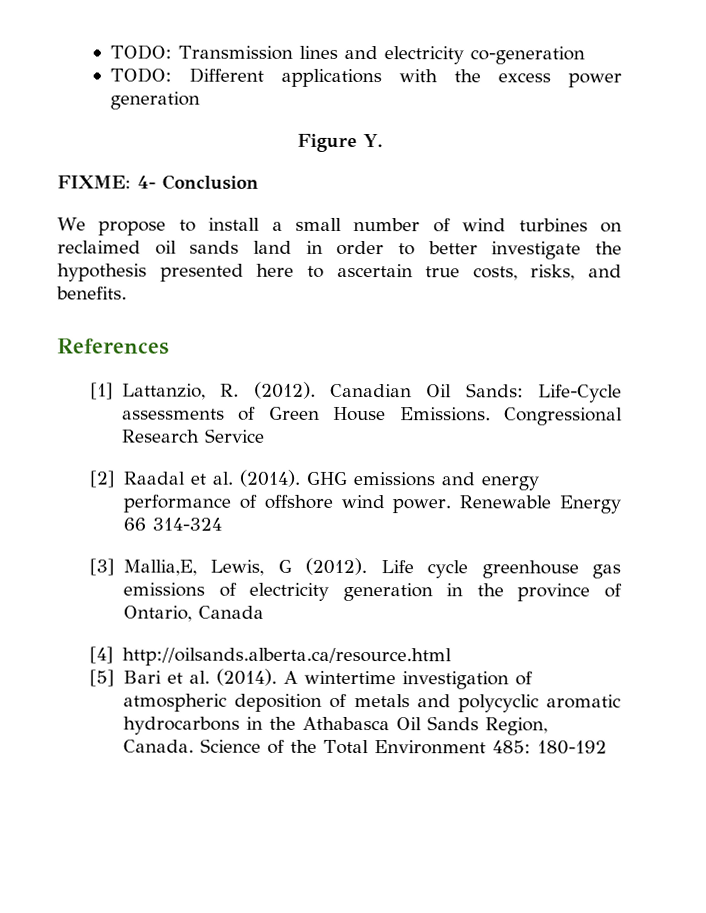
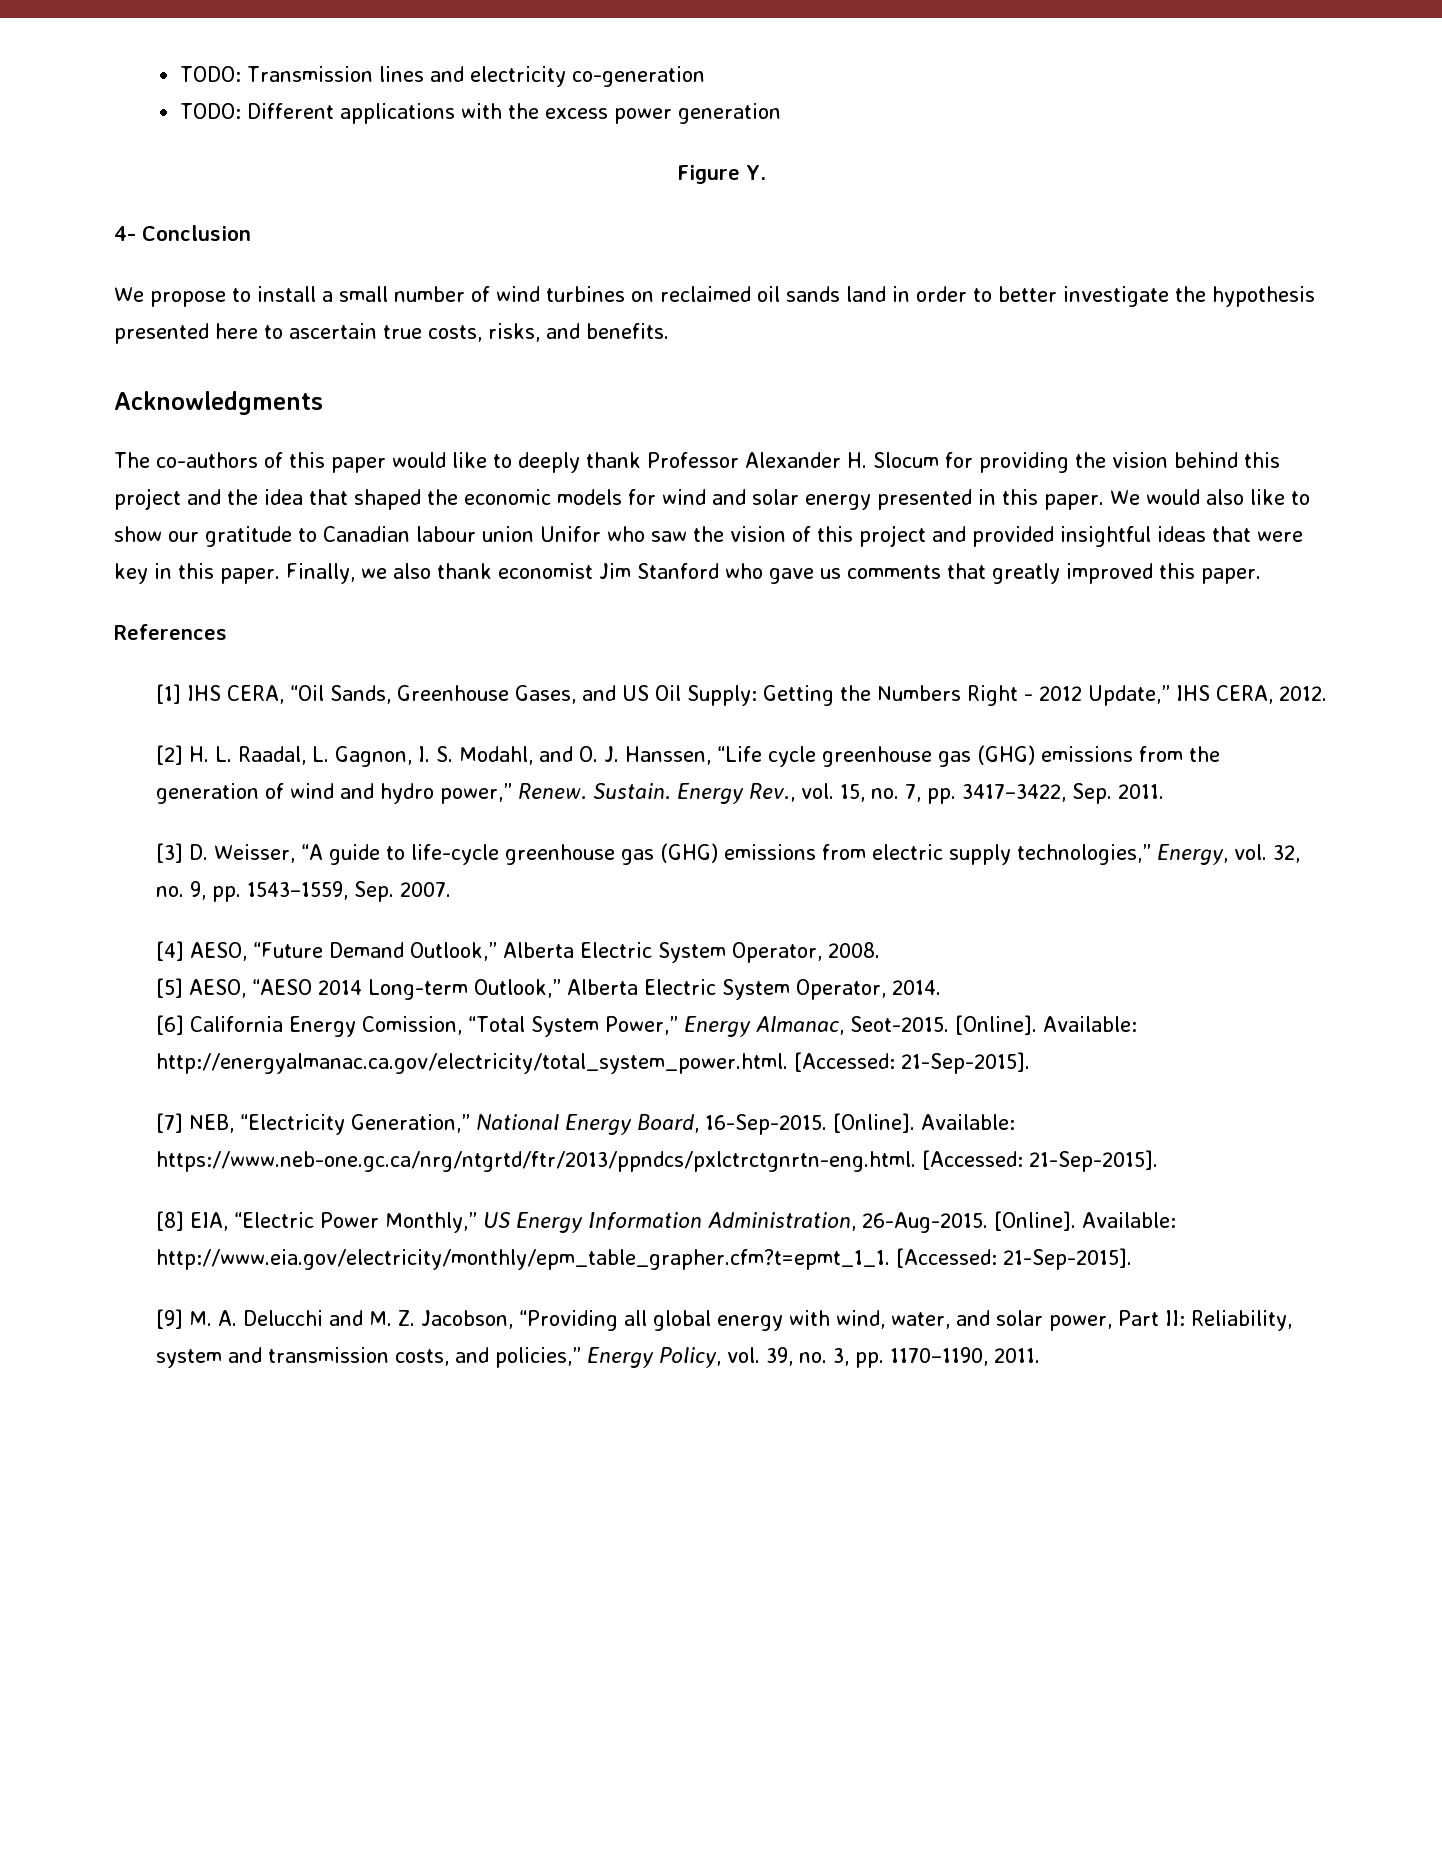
- FIXME: 4- Conclusion
+ 4- Conclusion
+ Acknowledgments
+ The co-authors of this paper would like to deeply thank Professor Alexander H. Slocum for providing the vision behind this project and the idea that shaped the economic models for wind and solar energy presented in this paper. We would also like to show our gratitude to Canadian labour union Unifor who saw the vision of this project and provided insightful ideas that were key in this paper. Finally, we also thank economist Jim Stanford who gave us comments that greatly improved this paper.
  References
- [1] Lattanzio, R. (2012). Canadian Oil Sands: Life-Cycle assessments of Green House Emissions. Congressional Research Service
- [2] Raadal et al. (2014). GHG emissions and energy performance of offshore wind power. Renewable Energy 66 314-324
- [3] Mallia,E, Lewis, G (2012). Life cycle greenhouse gas emissions of electricity generation in the province of Ontario, Canada
- [4] http://oilsands.alberta.ca/resource.html
- [5] Bari et al. (2014). A wintertime investigation of atmospheric deposition of metals and polycyclic aromatic hydrocarbons in the Athabasca Oil Sands Region, Canada. Science of the Total Environment 485: 180-192
+ [1] IHS CERA, “Oil Sands, Greenhouse Gases, and US Oil Supply: Getting the Numbers Right - 2012 Update,” IHS CERA, 2012.
+ [2] H. L. Raadal, L. Gagnon, I. S. Modahl, and O. J. Hanssen, “Life cycle greenhouse gas (GHG) emissions from the generation of wind and hydro power,” Renew. Sustain. Energy Rev., vol. 15, no. 7, pp. 3417–3422, Sep. 2011.
+ [3] D. Weisser, “A guide to life-cycle greenhouse gas (GHG) emissions from electric supply technologies,” Energy, vol. 32, no. 9, pp. 1543–1559, Sep. 2007.
+ [4] AESO, “Future Demand Outlook,” Alberta Electric System Operator, 2008.
+ [5] AESO, “AESO 2014 Long-term Outlook,” Alberta Electric System Operator, 2014.
+ [6] California Energy Comission, “Total System Power,” Energy Almanac, Seot-2015. [Online]. Available: http://energyalmanac.ca.gov/electricity/total_system_power.html. [Accessed: 21-Sep-2015].
+ [7] NEB, “Electricity Generation,” National Energy Board, 16-Sep-2015. [Online]. Available: https://www.neb-one.gc.ca/nrg/ntgrtd/ftr/2013/ppndcs/pxlctrctgnrtn-eng.html. [Accessed: 21-Sep-2015].
+ [8] EIA, “Electric Power Monthly,” US Energy Information Administration, 26-Aug-2015. [Online]. Available: http://www.eia.gov/electricity/monthly/epm_table_grapher.cfm?t=epmt_1_1. [Accessed: 21-Sep-2015].
+ [9] M. A. Delucchi and M. Z. Jacobson, “Providing all global energy with wind, water, and solar power, Part II: Reliability, system and transmission costs, and policies,” Energy Policy, vol. 39, no. 3, pp. 1170–1190, 2011.

